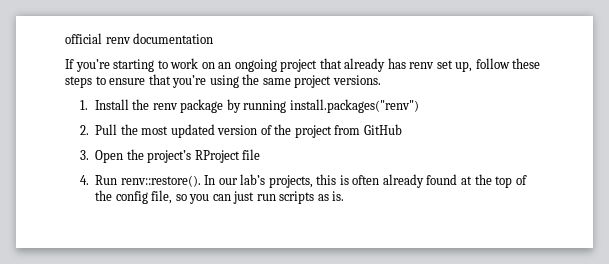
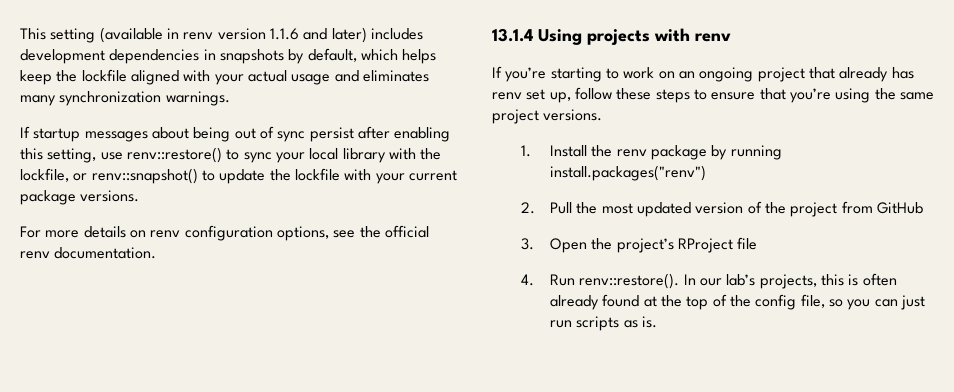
- official renv documentation
+ This setting (available in renv version 1.1.6 and later) includes development dependencies in snapshots by default, which helps keep the lockfile aligned with your actual usage and eliminates many synchronization warnings.
+ If startup messages about being out of sync persist after enabling this setting, use renv::restore() to sync your local library with the lockfile, or renv::snapshot() to update the lockfile with your current package versions.
+ For more details on renv configuration options, see the official renv documentation.
+ 13.1.4 Using projects with renv

